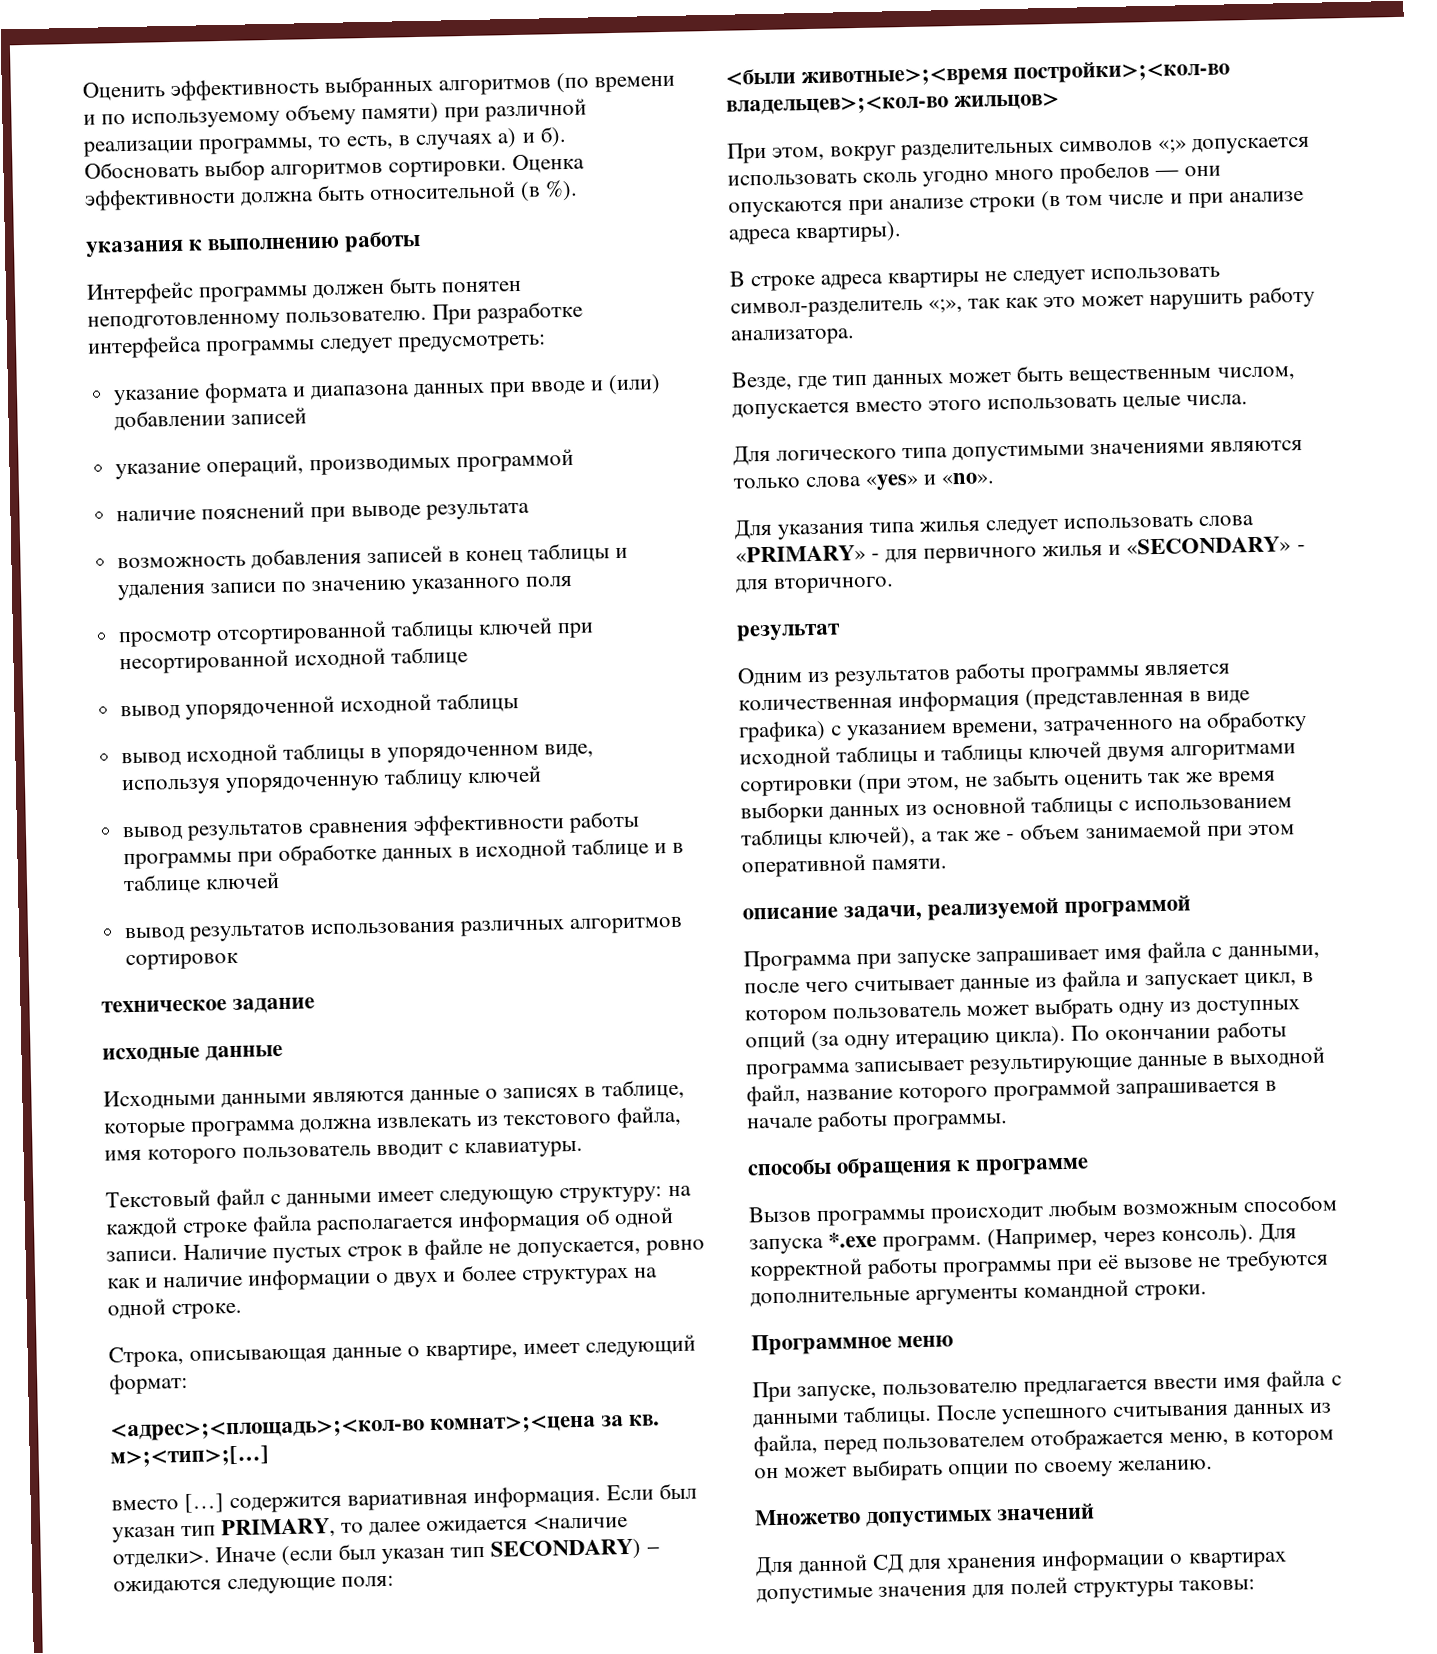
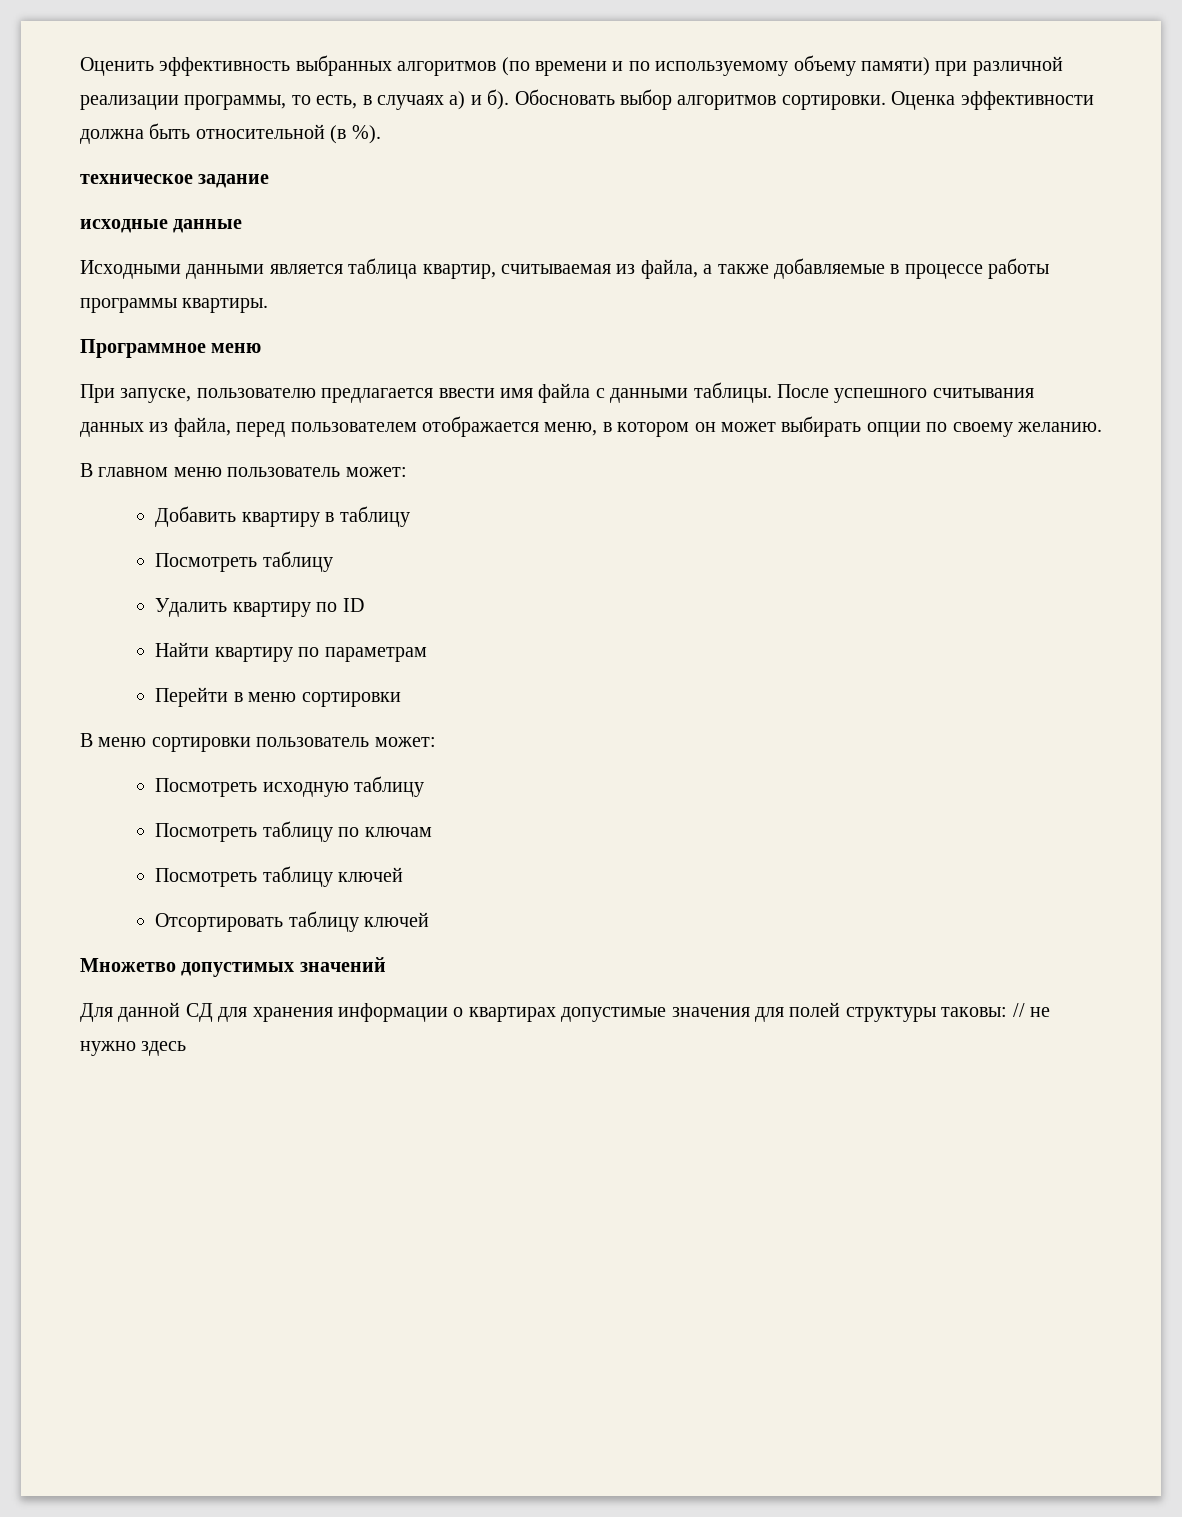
- указания к выполнению работы
- Интерфейс программы должен быть понятен неподготовленному пользователю. При разработке интерфейса программы следует предусмотреть:
- указание формата и диапазона данных при вводе и (или) добавлении записей
- указание операций, производимых программой
- наличие пояснений при выводе результата
- возможность добавления записей в конец таблицы и удаления записи по значению указанного поля
- просмотр отсортированной таблицы ключей при несортированной исходной таблице
- вывод упорядоченной исходной таблицы
- вывод исходной таблицы в упорядоченном виде, используя упорядоченную таблицу ключей
- вывод результатов сравнения эффективности работы программы при обработке данных в исходной таблице и в таблице ключей
- вывод результатов использования различных алгоритмов сортировок
- Исходными данными являются данные о записях в таблице, которые программа должна извлекать из текстового файла, имя которого пользователь вводит с клавиатуры.
- Текстовый файл с данными имеет следующую структуру: на каждой строке файла располагается информация об одной записи. Наличие пустых строк в файле не допускается, ровно как и наличие информации о двух и более структурах на одной строке.
- Строка, описывающая данные о квартире, имеет следующий формат:
- <адрес>;<площадь>;<кол-во комнат>;<цена за кв. м>;<тип>;[…]
- вместо […] содержится вариативная информация. Если был указан тип PRIMARY, то далее ожидается <наличие отделки>. Иначе (если был указан тип SECONDARY) – ожидаются следующие поля:
- <были животные>;<время постройки>;<кол-во владельцев>;<кол-во жильцов>
- При этом, вокруг разделительных символов «;» допускается использовать сколь угодно много пробелов — они опускаются при анализе строки (в том числе и при анализе адреса квартиры).
- В строке адреса квартиры не следует использовать символ-разделитель «;», так как это может нарушить работу анализатора.
- Везде, где тип данных может быть вещественным числом, допускается вместо этого использовать целые числа.
- Для логического типа допустимыми значениями являются только слова «yes» и «no».
- Для указания типа жилья следует использовать слова «PRIMARY» - для первичного жилья и «SECONDARY» - для вторичного.
- результат
- Одним из результатов работы программы является количественная информация (представленная в виде графика) с указанием времени, затраченного на обработку исходной таблицы и таблицы ключей двумя алгоритмами сортировки (при этом, не забыть оценить так же время выборки данных из основной таблицы с использованием таблицы ключей), а так же - объем занимаемой при этом оперативной памяти.
- описание задачи, реализуемой программой
- Программа при запуске запрашивает имя файла с данными, после чего считывает данные из файла и запускает цикл, в котором пользователь может выбрать одну из доступных опций (за одну итерацию цикла). По окончании работы программа записывает результирующие данные в выходной файл, название которого программой запрашивается в начале работы программы.
- способы обращения к программе
- Вызов программы происходит любым возможным способом запуска *.ехе программ. (Например, через консоль). Для корректной работы программы при её вызове не требуются дополнительные аргументы командной строки.
+ Исходными данными является таблица квартир, считываемая из файла, а также добавляемые в процессе работы программы квартиры.
+ В главном меню пользователь может:
+ Добавить квартиру в таблицу
+ Посмотреть таблицу
+ Удалить квартиру по ID
+ Найти квартиру по параметрам
+ Перейти в меню сортировки
+ В меню сортировки пользователь может:
+ Посмотреть исходную таблицу
+ Посмотреть таблицу по ключам
+ Посмотреть таблицу ключей
+ Отсортировать таблицу ключей
- Для данной СД для хранения информации о квартирах допустимые значения для полей структуры таковы:
+ Для данной СД для хранения информации о квартирах допустимые значения для полей структуры таковы: // не нужно здесь

